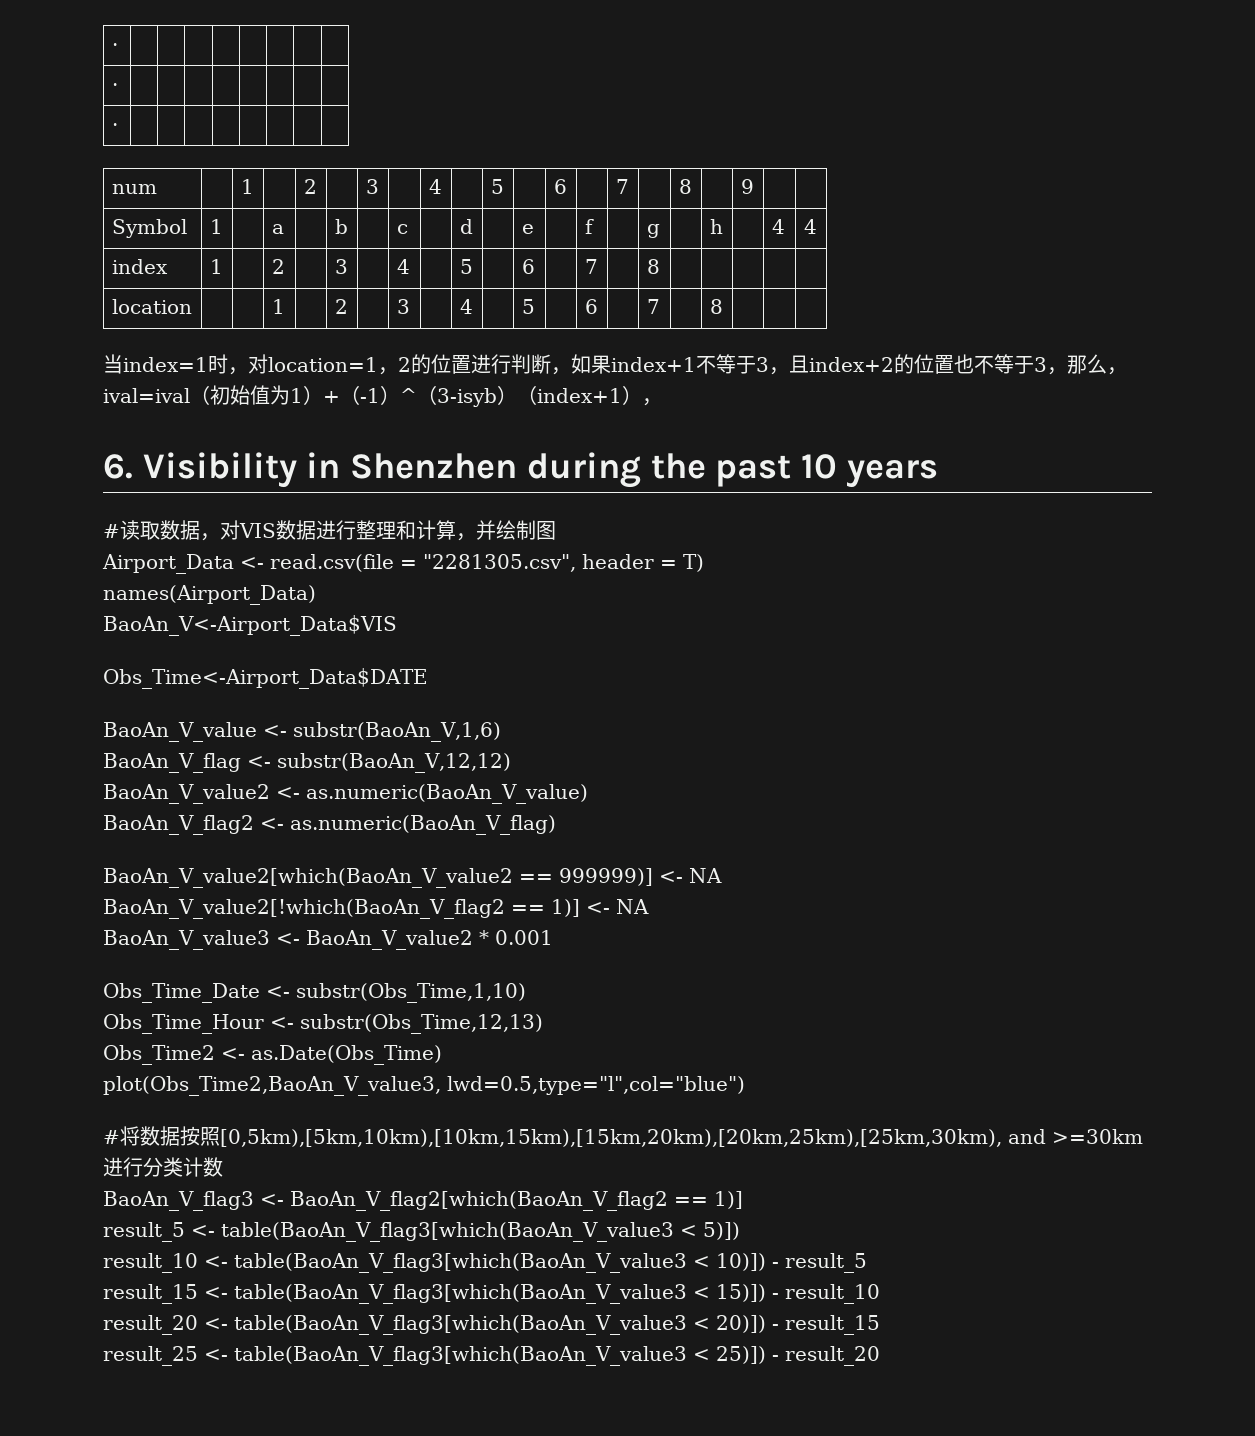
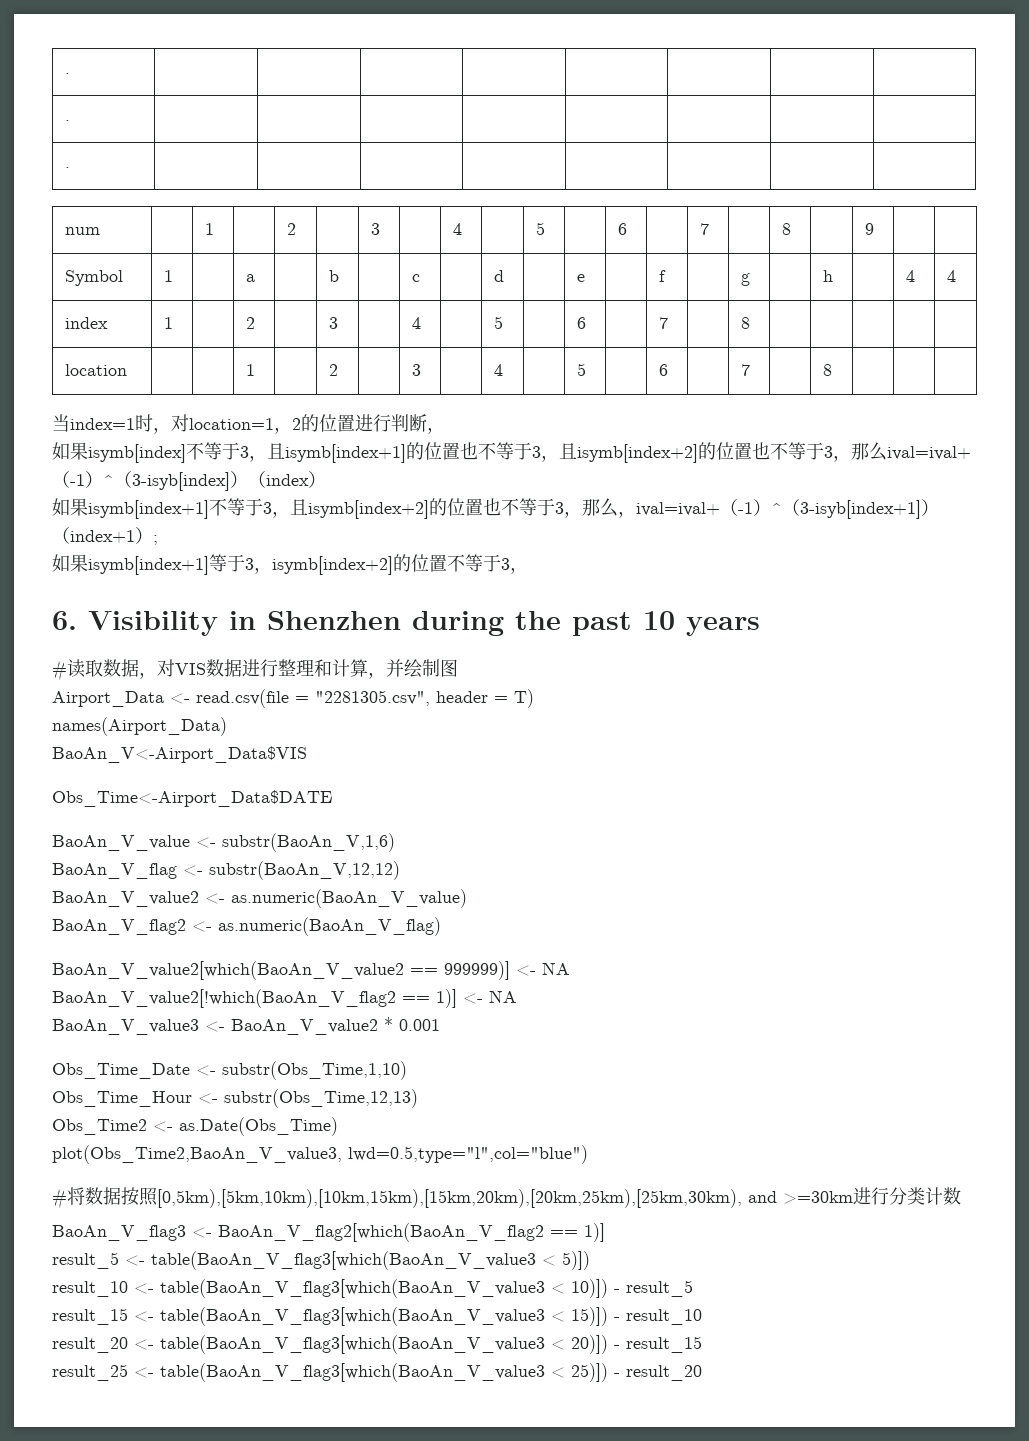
- 当index=1时，对location=1，2的位置进行判断，如果index+1不等于3，且index+2的位置也不等于3，那么，ival=ival（初始值为1）+（-1）^（3-isyb）（index+1），
+ 当index=1时，对location=1，2的位置进行判断，
+ 如果isymb[index]不等于3，且isymb[index+1]的位置也不等于3，且isymb[index+2]的位置也不等于3，那么ival=ival+（-1）^（3-isyb[index]）（index）
+ 如果isymb[index+1]不等于3，且isymb[index+2]的位置也不等于3，那么，ival=ival+（-1）^（3-isyb[index+1]）（index+1）;
+ 如果isymb[index+1]等于3，isymb[index+2]的位置不等于3，

